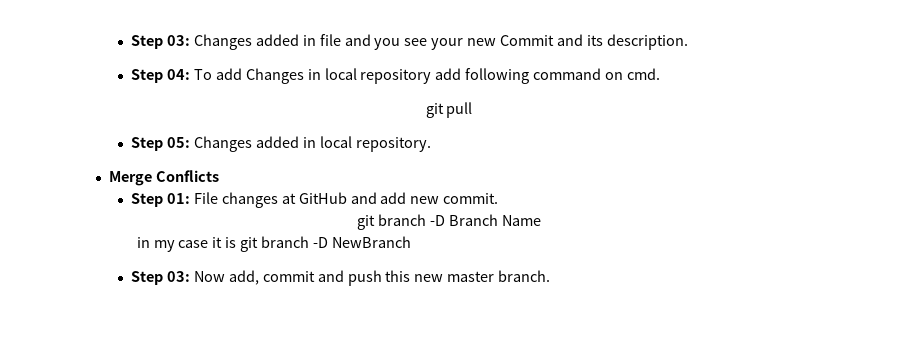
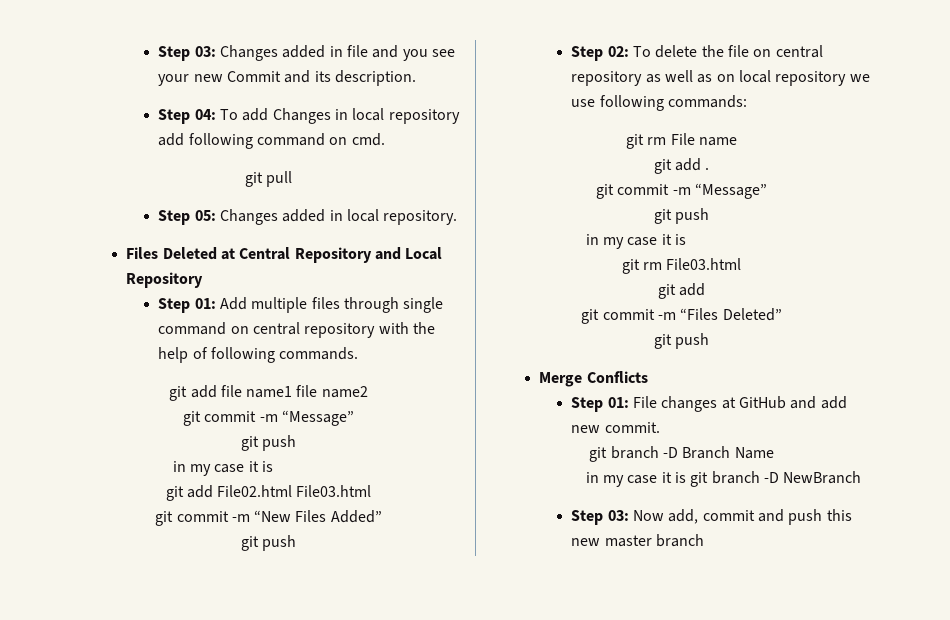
+ Files Deleted at Central Repository and Local Repository
+ Step 01: Add multiple files through single command on central repository with the help of following commands.
+ git add file name1 file name2
+ git commit -m “Message”
+ git push
+ in my case it is
+ git add File02.html File03.html
+ git commit -m “New Files Added”
+ git push
+ Step 02: To delete the file on central repository as well as on local repository we use following commands:
+ git rm File name
+ git add .
+ git commit -m “Message”
+ git push
+ in my case it is
+ git rm File03.html
+ git add
+ git commit -m “Files Deleted”
+ git push
- Step 03: Now add, commit and push this new master branch.
+ Step 03: Now add, commit and push this new master branch

